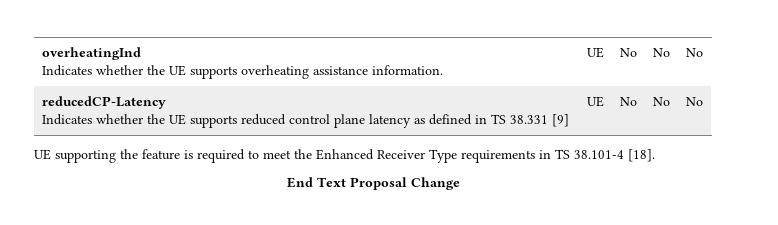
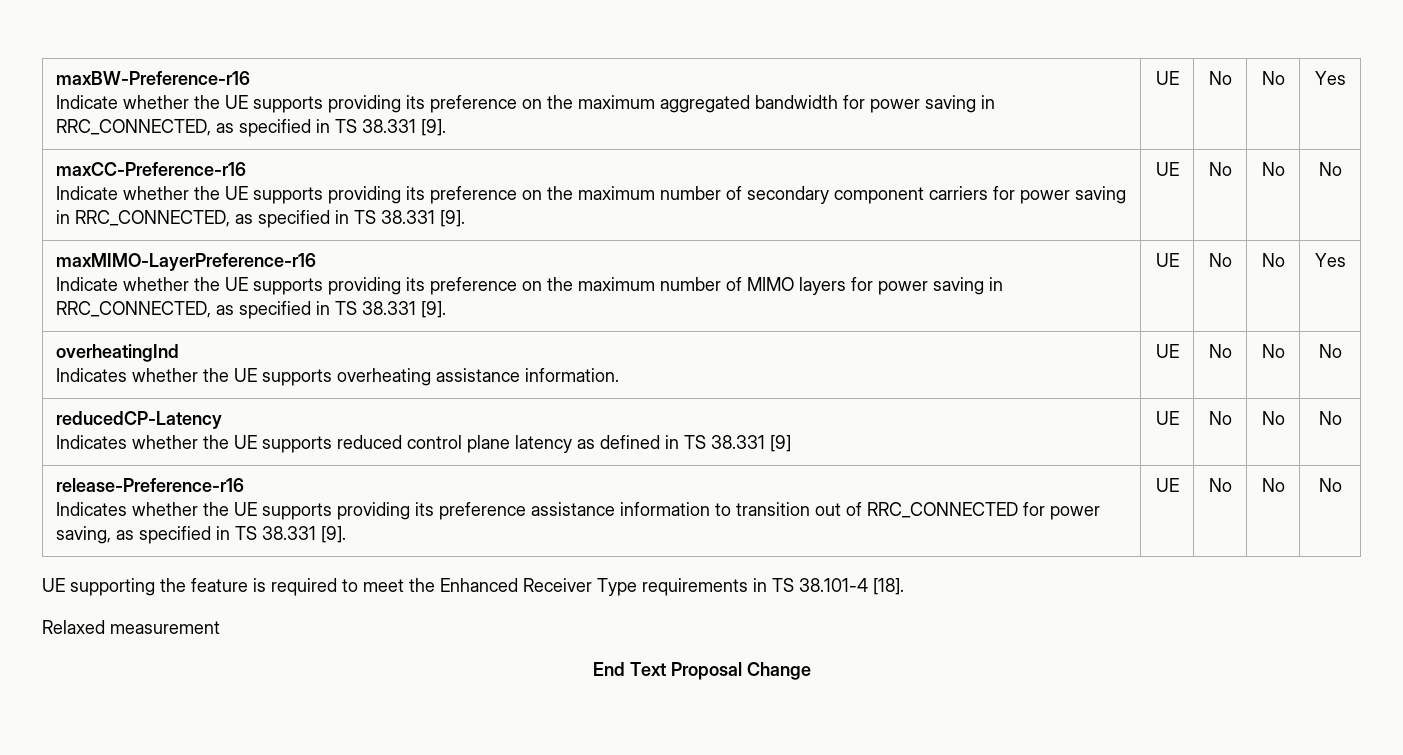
+ maxBW-Preference-r16
+ Indicate whether the UE supports providing its preference on the maximum aggregated bandwidth for power saving in RRC_CONNECTED, as specified in TS 38.331 [9]. | UE | No | No | Yes
+ maxCC-Preference-r16
+ Indicate whether the UE supports providing its preference on the maximum number of secondary component carriers for power saving in RRC_CONNECTED, as specified in TS 38.331 [9]. | UE | No | No | No
+ maxMIMO-LayerPreference-r16
+ Indicate whether the UE supports providing its preference on the maximum number of MIMO layers for power saving in RRC_CONNECTED, as specified in TS 38.331 [9]. | UE | No | No | Yes
+ release-Preference-r16
+ Indicates whether the UE supports providing its preference assistance information to transition out of RRC_CONNECTED for power saving, as specified in TS 38.331 [9]. | UE | No | No | No
+ Relaxed measurement

